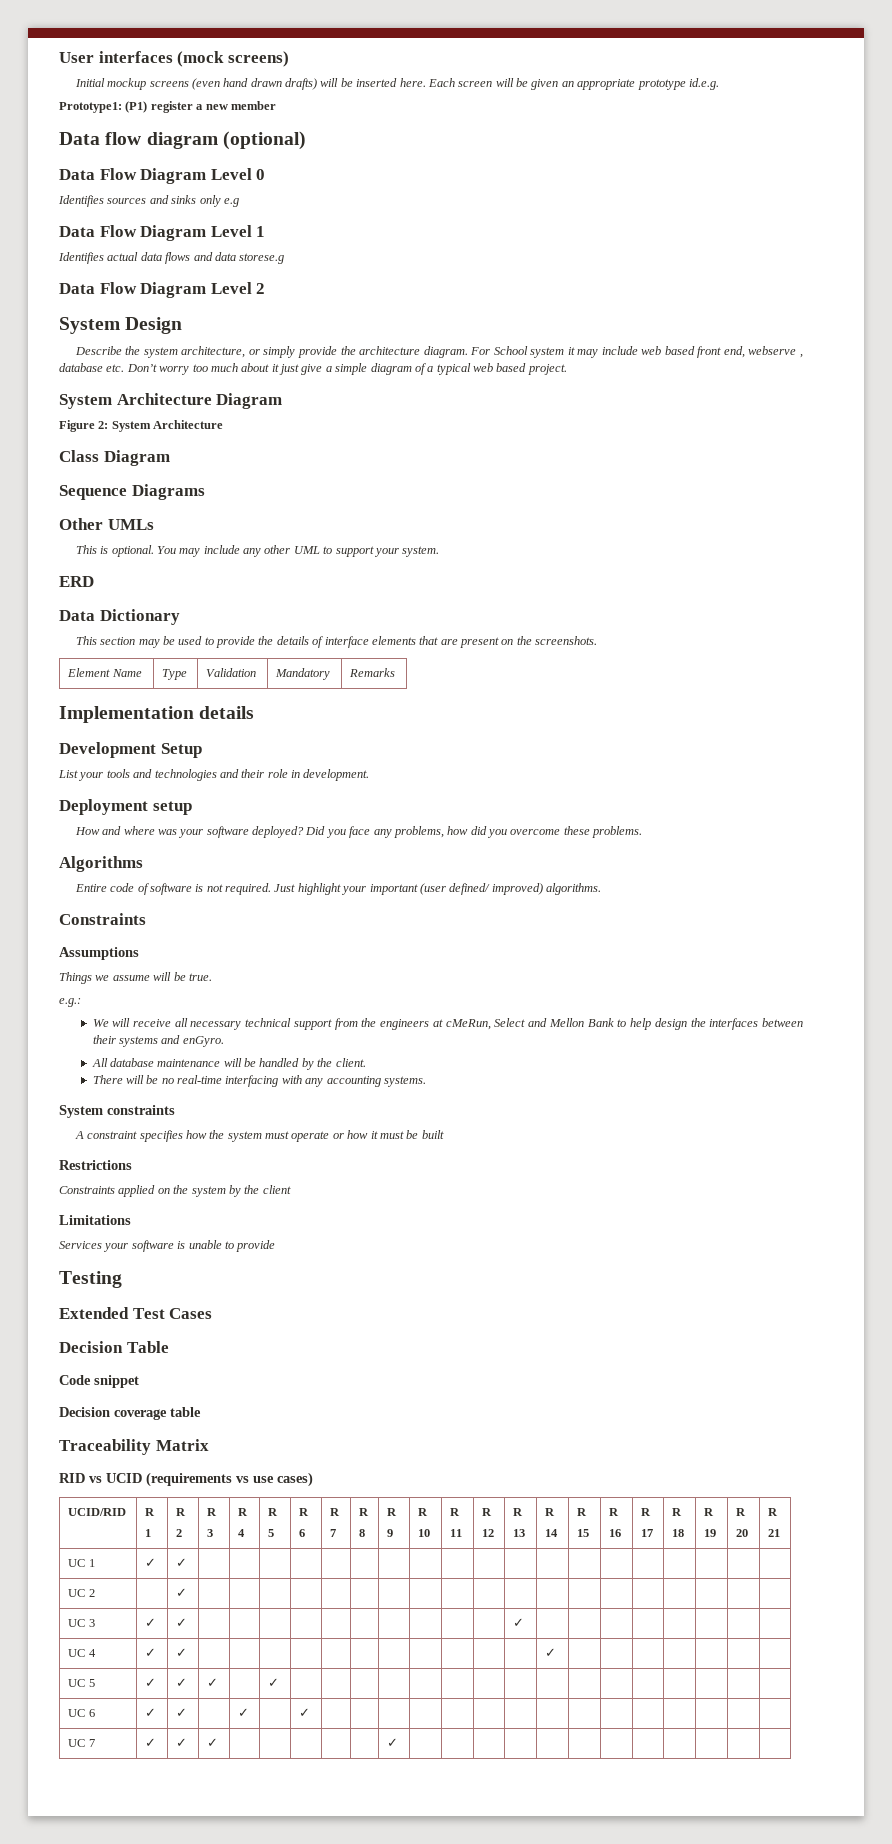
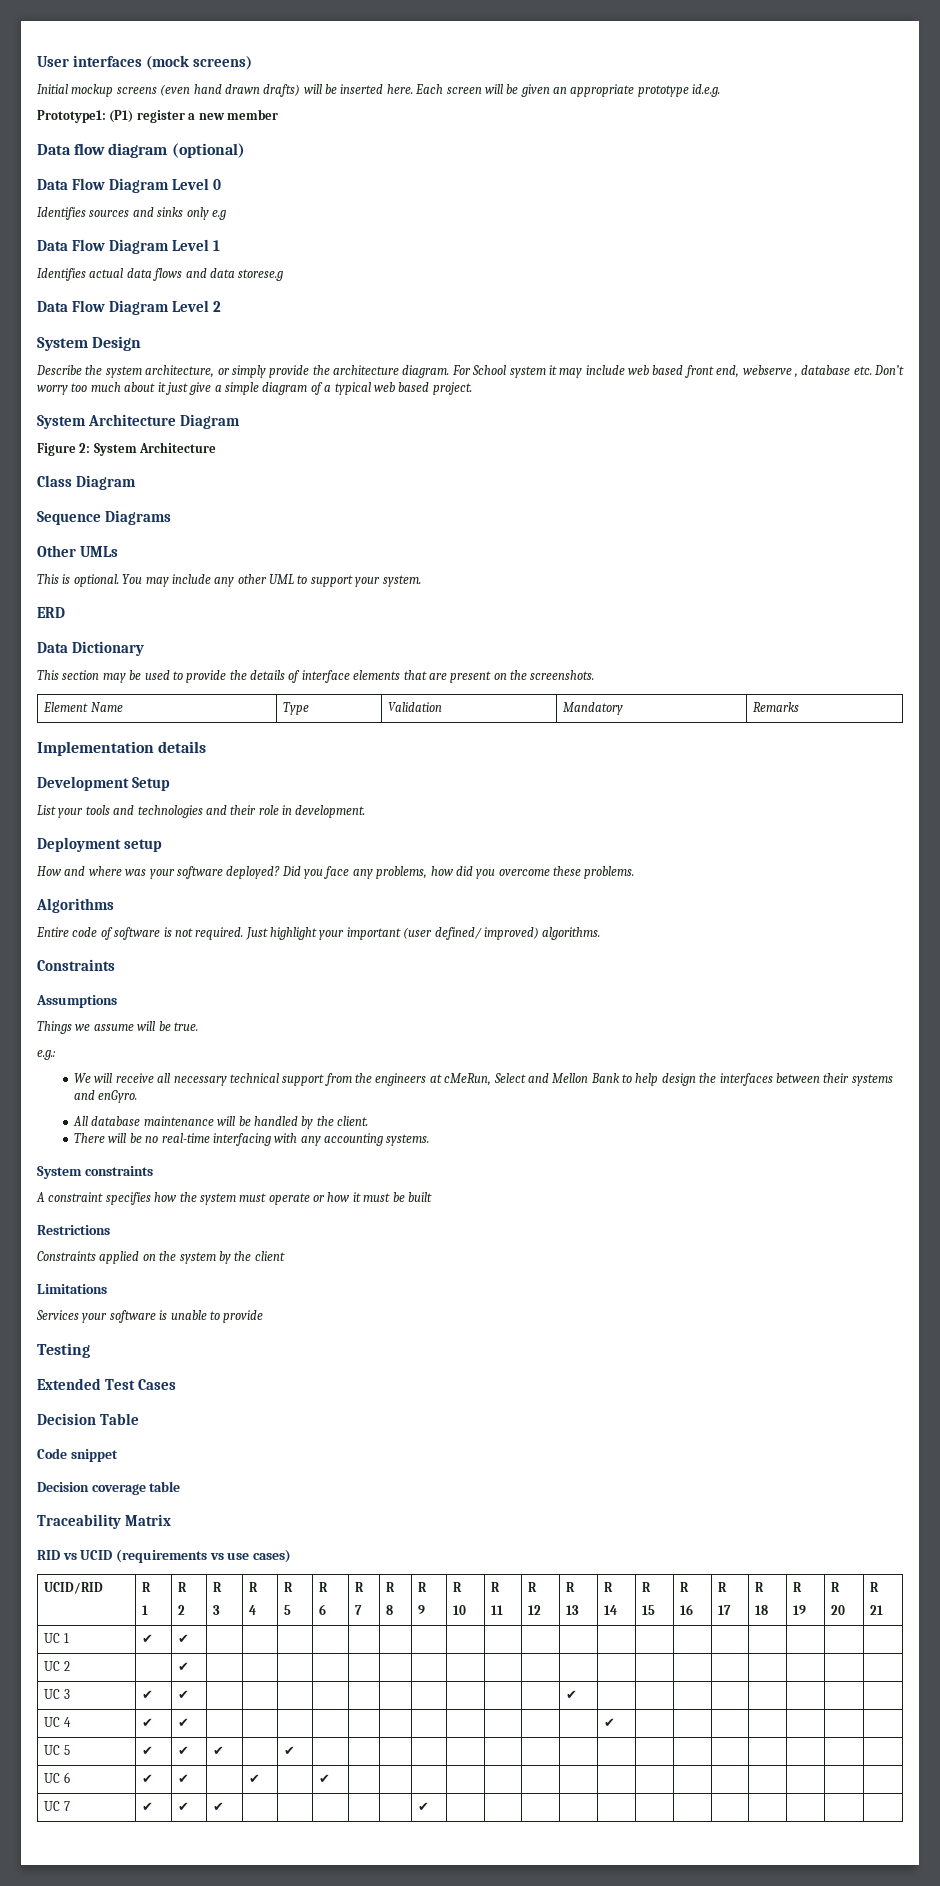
- UC 1 | ✓ | ✓ | | | | | | | | | | | | | | | | | | |
+ UC 1 | ✔ | ✔ | | | | | | | | | | | | | | | | | | |
- UC 2 | | ✓ | | | | | | | | | | | | | | | | | | |
+ UC 2 | | ✔ | | | | | | | | | | | | | | | | | | |
- UC 3 | ✓ | ✓ | | | | | | | | | | | ✓ | | | | | | | |
+ UC 3 | ✔ | ✔ | | | | | | | | | | | ✔ | | | | | | | |
- UC 4 | ✓ | ✓ | | | | | | | | | | | | ✓ | | | | | | |
+ UC 4 | ✔ | ✔ | | | | | | | | | | | | ✔ | | | | | | |
- UC 5 | ✓ | ✓ | ✓ | | ✓ | | | | | | | | | | | | | | | |
- UC 6 | ✓ | ✓ | | ✓ | | ✓ | | | | | | | | | | | | | | |
- UC 7 | ✓ | ✓ | ✓ | | | | | | ✓ | | | | | | | | | | | |
+ UC 5 | ✔ | ✔ | ✔ | | ✔ | | | | | | | | | | | | | | | |
+ UC 6 | ✔ | ✔ | | ✔ | | ✔ | | | | | | | | | | | | | | |
+ UC 7 | ✔ | ✔ | ✔ | | | | | | ✔ | | | | | | | | | | | |

